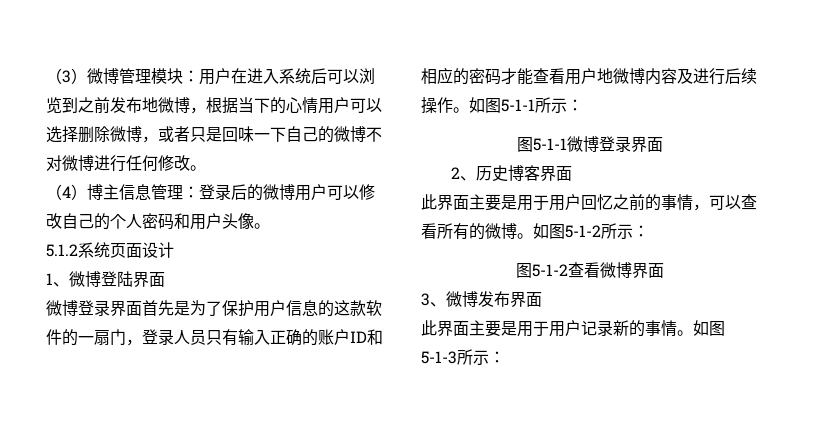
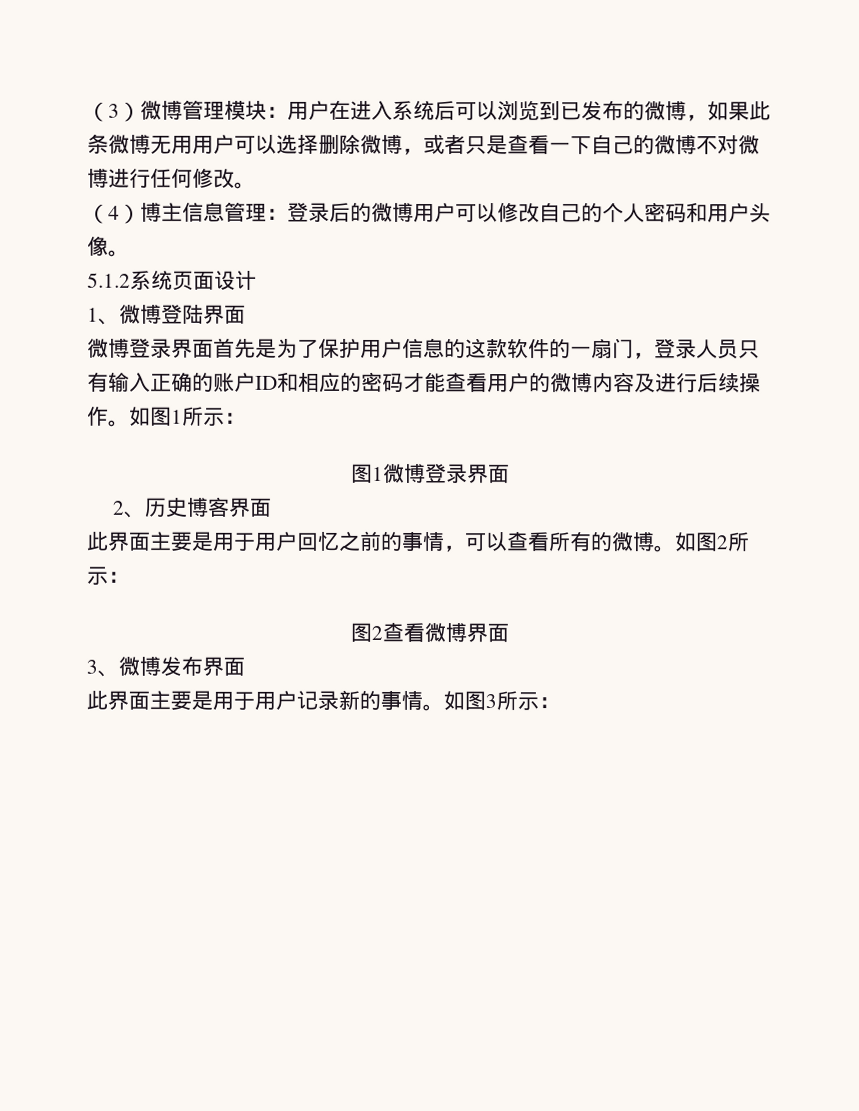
- （3）微博管理模块：用户在进入系统后可以浏览到之前发布地微博，根据当下的心情用户可以选择删除微博，或者只是回味一下自己的微博不对微博进行任何修改。
+ （3）微博管理模块：用户在进入系统后可以浏览到已发布的微博，如果此条微博无用用户可以选择删除微博，或者只是查看一下自己的微博不对微博进行任何修改。
- 微博登录界面首先是为了保护用户信息的这款软件的一扇门，登录人员只有输入正确的账户ID和相应的密码才能查看用户地微博内容及进行后续操作。
+ 微博登录界面首先是为了保护用户信息的这款软件的一扇门，登录人员只有输入正确的账户ID和相应的密码才能查看用户的微博内容及进行后续操作。
- 如图5-1-1所示：
- 图5-1-1微博登录界面
+ 如图1所示：
+ 图1微博登录界面
- 如图5-1-2所示：
- 图5-1-2查看微博界面
+ 如图2所示：
+ 图2查看微博界面
- 如图5-1-3所示：
+ 如图3所示：

